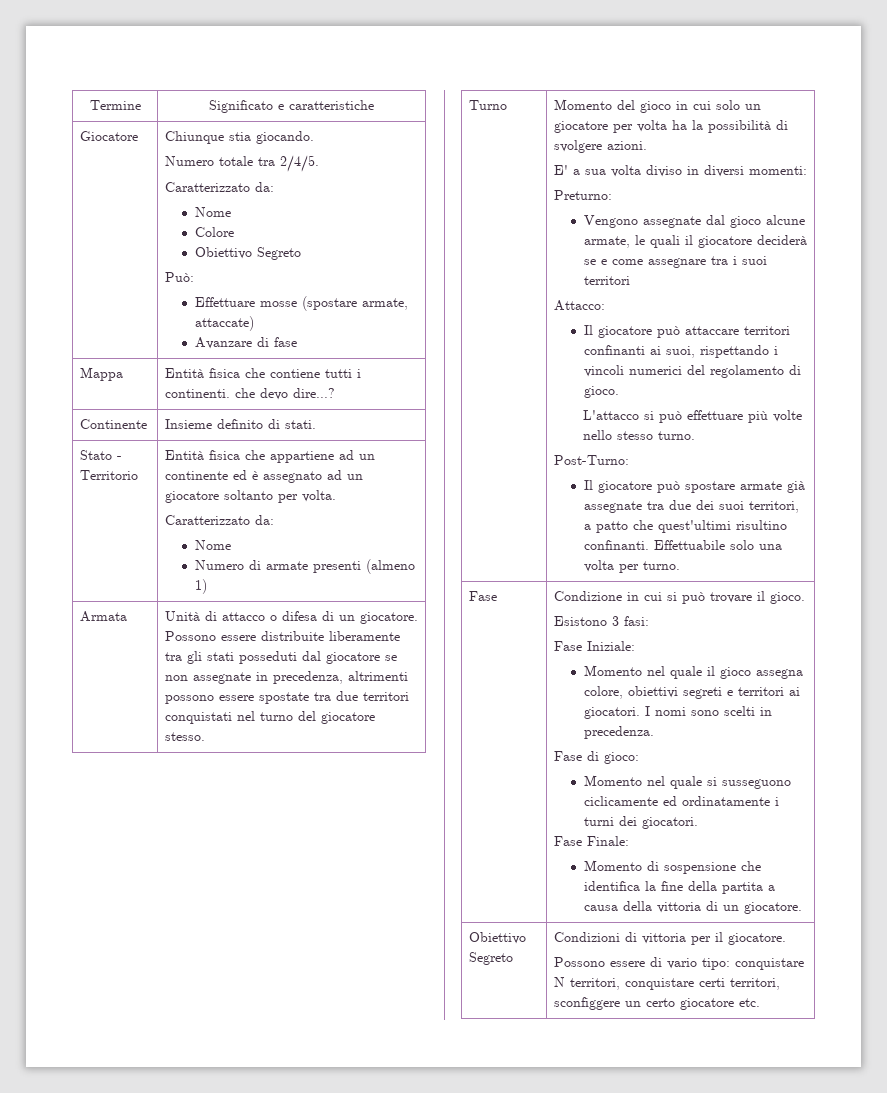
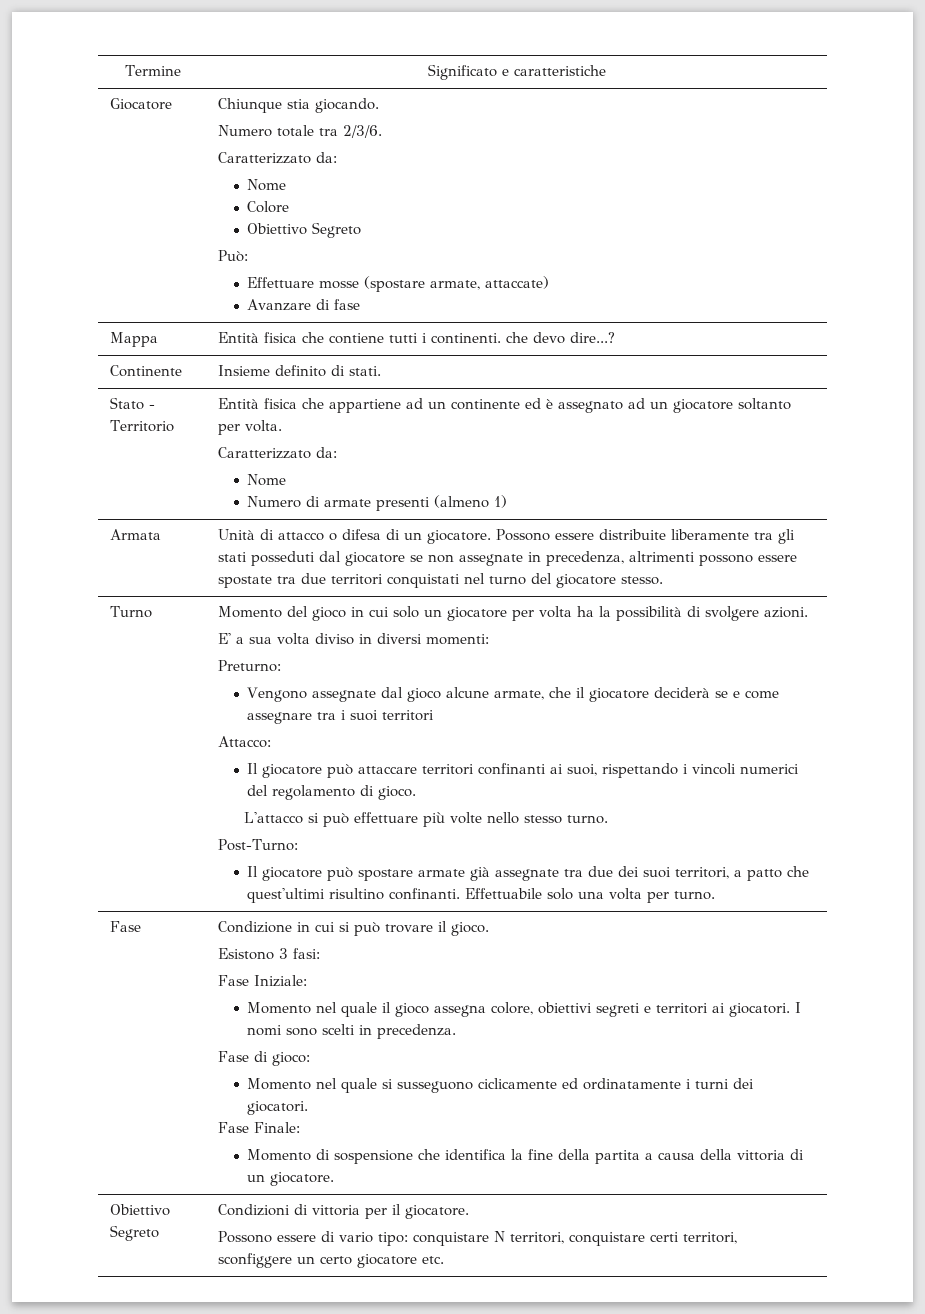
  Giocatore | Chiunque stia giocando.
- Numero totale tra 2/4/5.
+ Numero totale tra 2/3/6.
- Vengono assegnate dal gioco alcune armate, le quali il giocatore deciderà se e come assegnare tra i suoi territori
+ Vengono assegnate dal gioco alcune armate, che il giocatore deciderà se e come assegnare tra i suoi territori

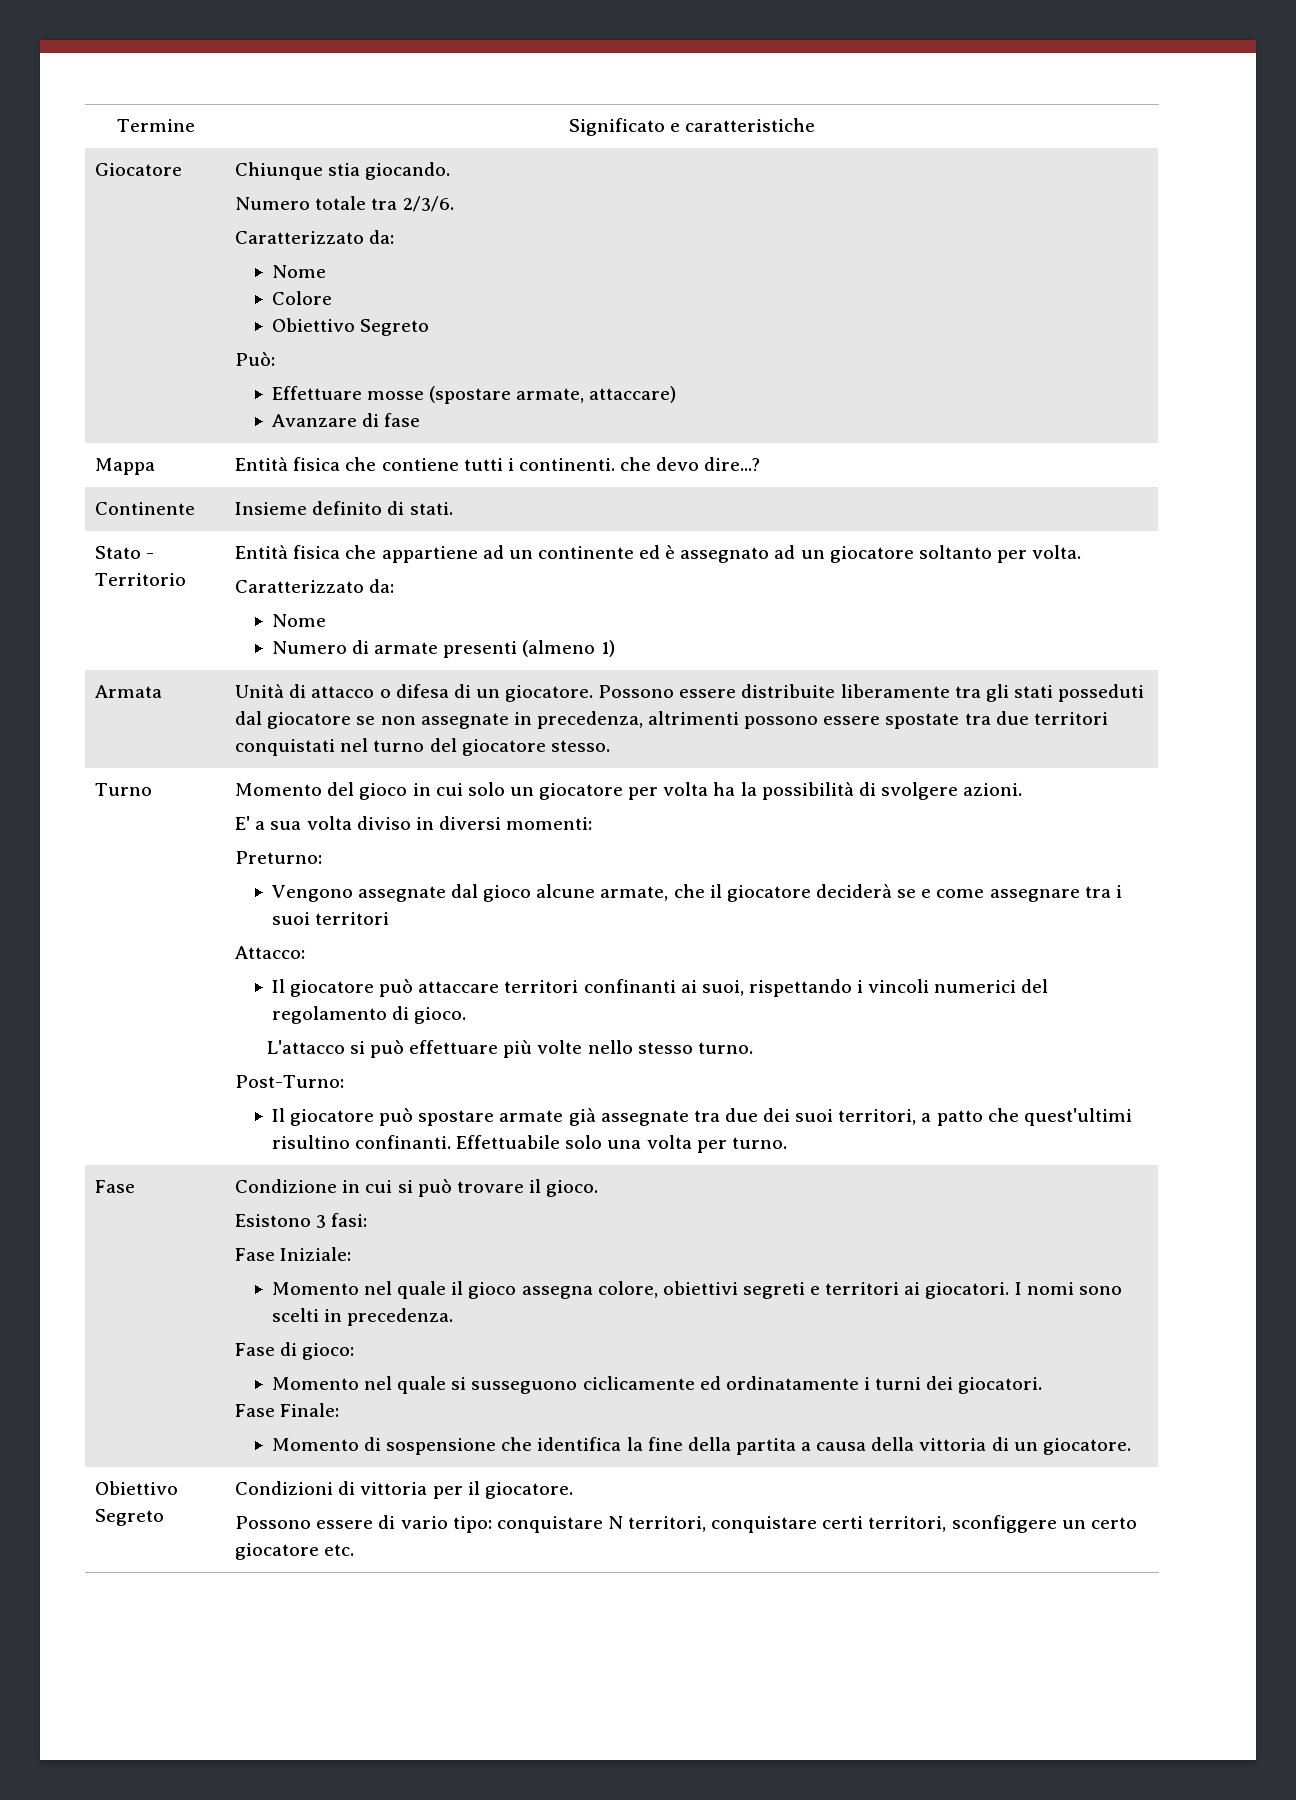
  Giocatore | Chiunque stia giocando.
  Numero totale tra 2/3/6.
  Caratterizzato da:
  Nome
  Colore
  Obiettivo Segreto
  Può:
- Effettuare mosse (spostare armate, attaccate)
+ Effettuare mosse (spostare armate, attaccare)

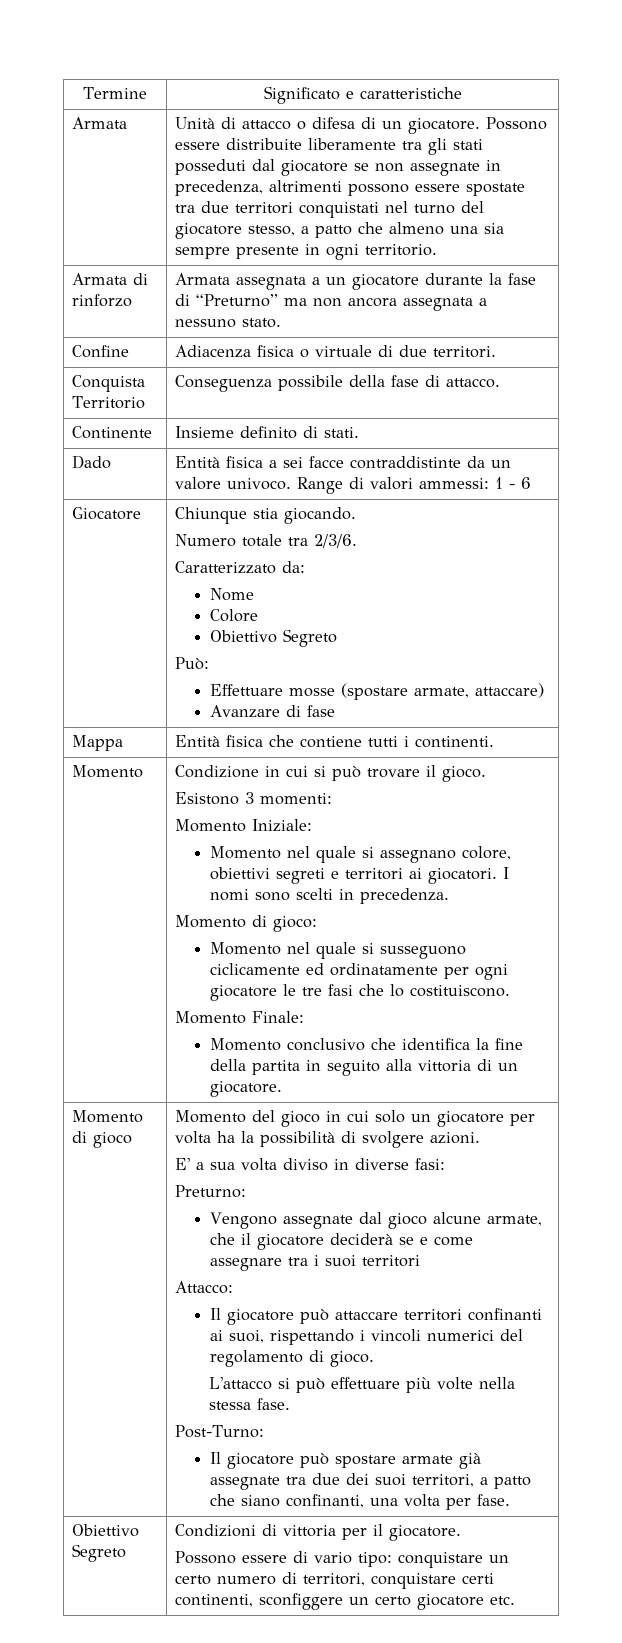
+ Armata | Unità di attacco o difesa di un giocatore. Possono essere distribuite liberamente tra gli stati posseduti dal giocatore se non assegnate in precedenza, altrimenti possono essere spostate tra due territori conquistati nel turno del giocatore stesso, a patto che almeno una sia sempre presente in ogni territorio.
+ Armata di rinforzo | Armata assegnata a un giocatore durante la fase di “Preturno” ma non ancora assegnata a nessuno stato.
+ Confine | Adiacenza fisica o virtuale di due territori.
+ Conquista Territorio | Conseguenza possibile della fase di attacco.
+ Continente | Insieme definito di stati.
+ Dado | Entità fisica a sei facce contraddistinte da un valore univoco. Range di valori ammessi: 1 - 6
- Mappa | Entità fisica che contiene tutti i continenti. che devo dire...?
- Continente | Insieme definito di stati.
- Stato - Territorio | Entità fisica che appartiene ad un continente ed è assegnato ad un giocatore soltanto per volta.
- Caratterizzato da:
- Nome
- Numero di armate presenti (almeno 1)
- Armata | Unità di attacco o difesa di un giocatore. Possono essere distribuite liberamente tra gli stati posseduti dal giocatore se non assegnate in precedenza, altrimenti possono essere spostate tra due territori conquistati nel turno del giocatore stesso.
- Turno
+ Mappa | Entità fisica che contiene tutti i continenti.
+ Momento | Condizione in cui si può trovare il gioco.
+ Esistono 3 momenti:
+ Momento Iniziale:
+ Momento nel quale si assegnano colore, obiettivi segreti e territori ai giocatori. I nomi sono scelti in precedenza.
+ Momento di gioco:
+ Momento nel quale si susseguono ciclicamente ed ordinatamente per ogni giocatore le tre fasi che lo costituiscono.
+ Momento Finale:
+ Momento conclusivo che identifica la fine della partita in seguito alla vittoria di un giocatore.
+ Momento di gioco
- E' a sua volta diviso in diversi momenti:
+ E' a sua volta diviso in diverse fasi:
- L'attacco si può effettuare più volte nello stesso turno.
+ L'attacco si può effettuare più volte nella stessa fase.
- Il giocatore può spostare armate già assegnate tra due dei suoi territori, a patto che quest'ultimi risultino confinanti. Effettuabile solo una volta per turno.
- Fase | Condizione in cui si può trovare il gioco.
- Esistono 3 fasi:
- Fase Iniziale:
- Momento nel quale il gioco assegna colore, obiettivi segreti e territori ai giocatori. I nomi sono scelti in precedenza.
- Fase di gioco:
- Momento nel quale si susseguono ciclicamente ed ordinatamente i turni dei giocatori.
- Fase Finale:
- Momento di sospensione che identifica la fine della partita a causa della vittoria di un giocatore.
+ Il giocatore può spostare armate già assegnate tra due dei suoi territori, a patto che siano confinanti, una volta per fase.
  Obiettivo Segreto | Condizioni di vittoria per il giocatore.
- Possono essere di vario tipo: conquistare N territori, conquistare certi territori, sconfiggere un certo giocatore etc.
+ Possono essere di vario tipo: conquistare un certo numero di territori, conquistare certi continenti, sconfiggere un certo giocatore etc.

